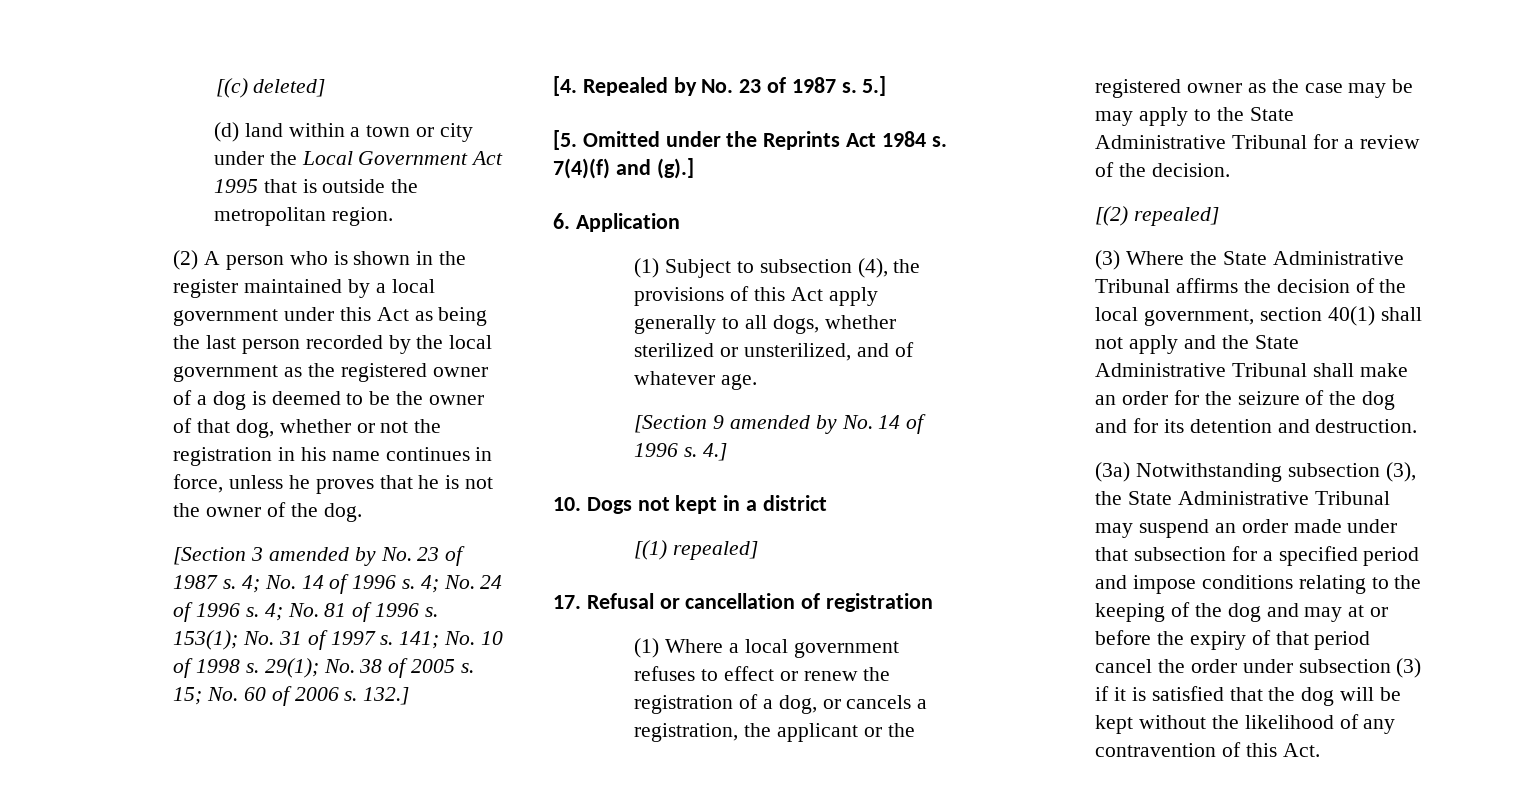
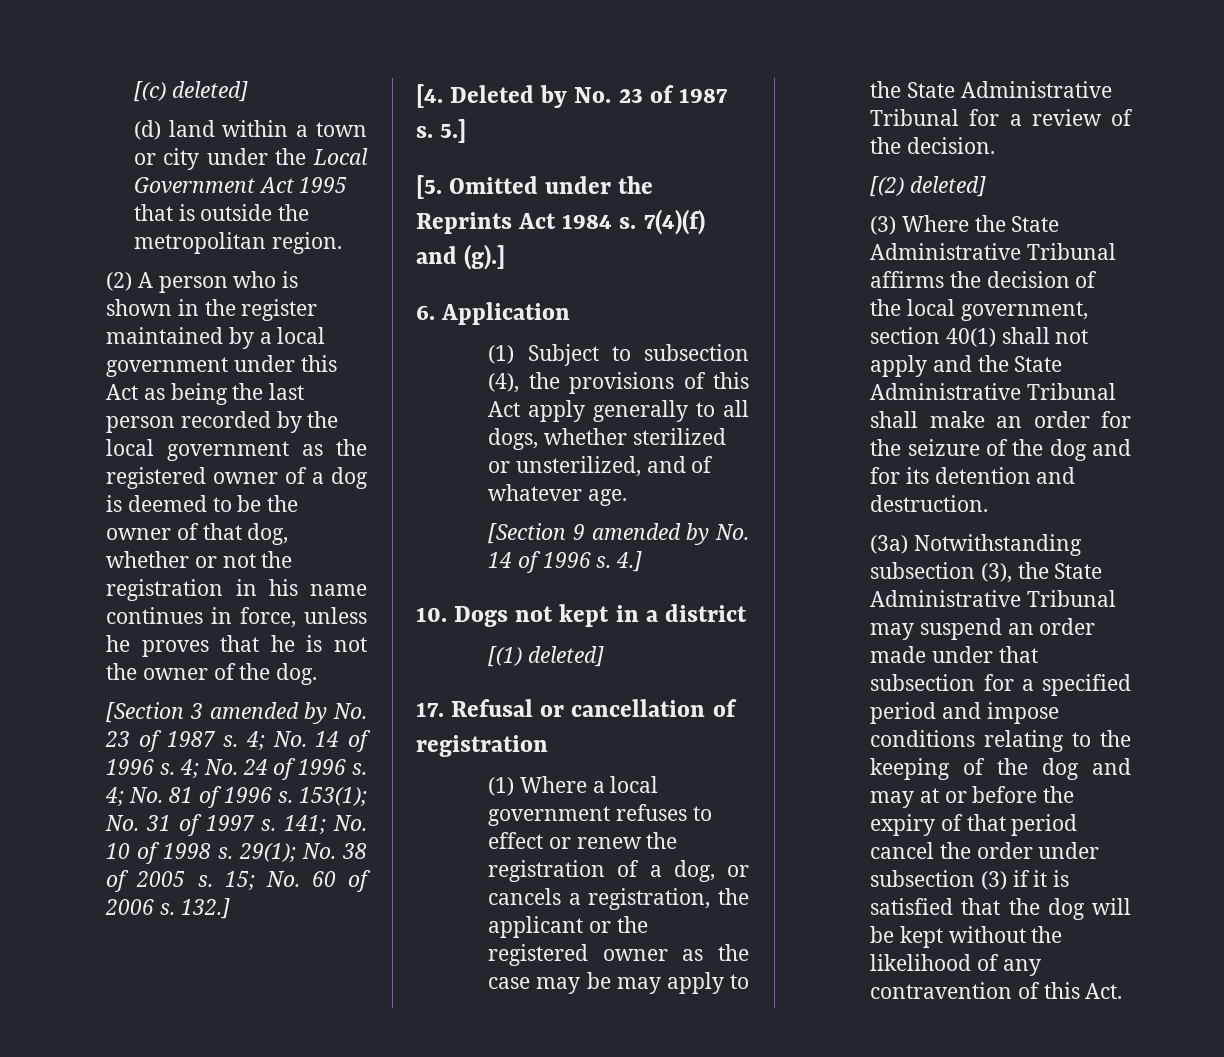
- [4. Repealed by No. 23 of 1987 s.
+ [4. Deleted by No. 23 of 1987 s.
- [(1) repealed]
+ [(1) deleted]
- [(2) repealed]
+ [(2) deleted]

